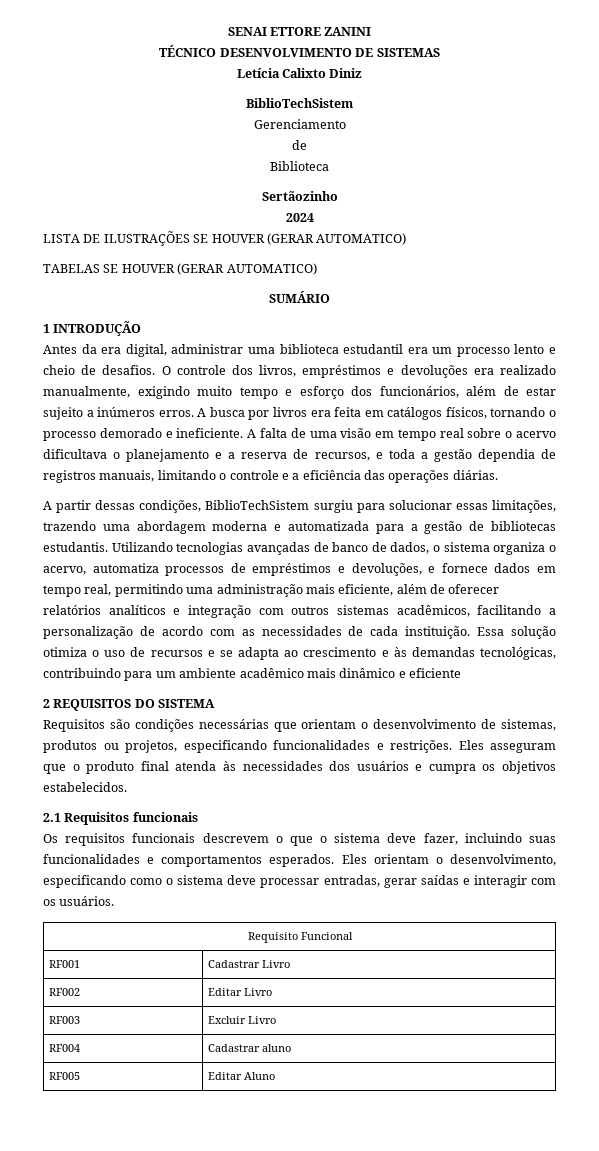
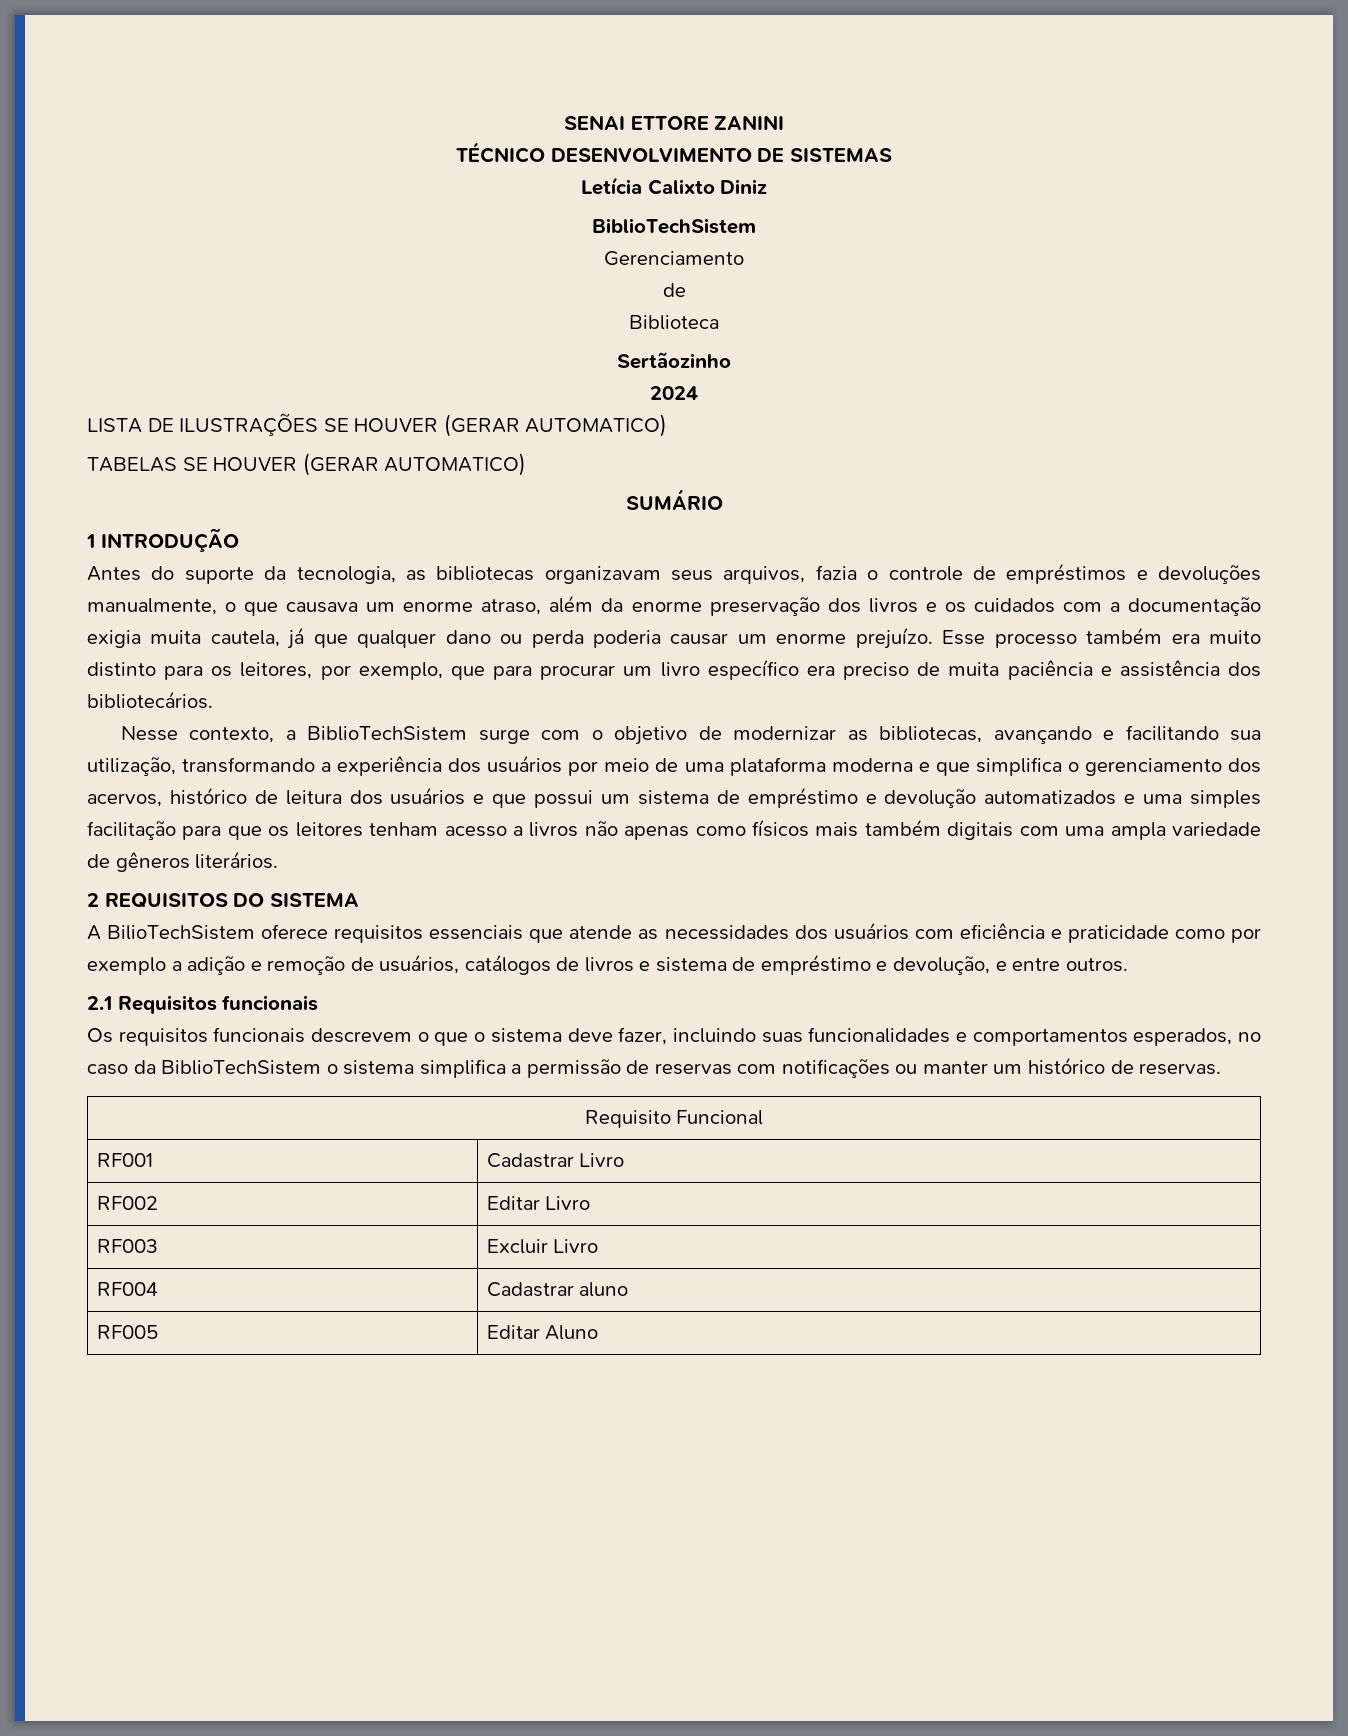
- Antes da era digital, administrar uma biblioteca estudantil era um processo lento e cheio de desafios. O controle dos livros, empréstimos e devoluções era realizado manualmente, exigindo muito tempo e esforço dos funcionários, além de estar sujeito a inúmeros erros. A busca por livros era feita em catálogos físicos, tornando o processo demorado e ineficiente. A falta de uma visão em tempo real sobre o acervo dificultava o planejamento e a reserva de recursos, e toda a gestão dependia de registros manuais, limitando o controle e a eficiência das operações diárias.
- A partir dessas condições, BiblioTechSistem surgiu para solucionar essas limitações, trazendo uma abordagem moderna e automatizada para a gestão de bibliotecas estudantis. Utilizando tecnologias avançadas de banco de dados, o sistema organiza o acervo, automatiza processos de empréstimos e devoluções, e fornece dados em tempo real, permitindo uma administração mais eficiente, além de oferecer relatórios analíticos e integração com outros sistemas acadêmicos, facilitando a personalização de acordo com as necessidades de cada instituição. Essa solução otimiza o uso de recursos e se adapta ao crescimento e às demandas tecnológicas, contribuindo para um ambiente acadêmico mais dinâmico e eficiente
+ Antes do suporte da tecnologia, as bibliotecas organizavam seus arquivos, fazia o controle de empréstimos e devoluções manualmente, o que causava um enorme atraso, além da enorme preservação dos livros e os cuidados com a documentação exigia muita cautela, já que qualquer dano ou perda poderia causar um enorme prejuízo. Esse processo também era muito distinto para os leitores, por exemplo, que para procurar um livro específico era preciso de muita paciência e assistência dos bibliotecários.
+ Nesse contexto, a BiblioTechSistem surge com o objetivo de modernizar as bibliotecas, avançando e facilitando sua utilização, transformando a experiência dos usuários por meio de uma plataforma moderna e que simplifica o gerenciamento dos acervos, histórico de leitura dos usuários e que possui um sistema de empréstimo e devolução automatizados e uma simples facilitação para que os leitores tenham acesso a livros não apenas como físicos mais também digitais com uma ampla variedade de gêneros literários.
  2 REQUISITOS DO SISTEMA
- Requisitos são condições necessárias que orientam o desenvolvimento de sistemas, produtos ou projetos, especificando funcionalidades e restrições. Eles asseguram que o produto final atenda às necessidades dos usuários e cumpra os objetivos estabelecidos.
+ A BilioTechSistem oferece requisitos essenciais que atende as necessidades dos usuários com eficiência e praticidade como por exemplo a adição e remoção de usuários, catálogos de livros e sistema de empréstimo e devolução, e entre outros.
- Os requisitos funcionais descrevem o que o sistema deve fazer, incluindo suas funcionalidades e comportamentos esperados. Eles orientam o desenvolvimento, especificando como o sistema deve processar entradas, gerar saídas e interagir com os usuários.
+ Os requisitos funcionais descrevem o que o sistema deve fazer, incluindo suas funcionalidades e comportamentos esperados, no caso da BiblioTechSistem o sistema simplifica a permissão de reservas com notificações ou manter um histórico de reservas.

